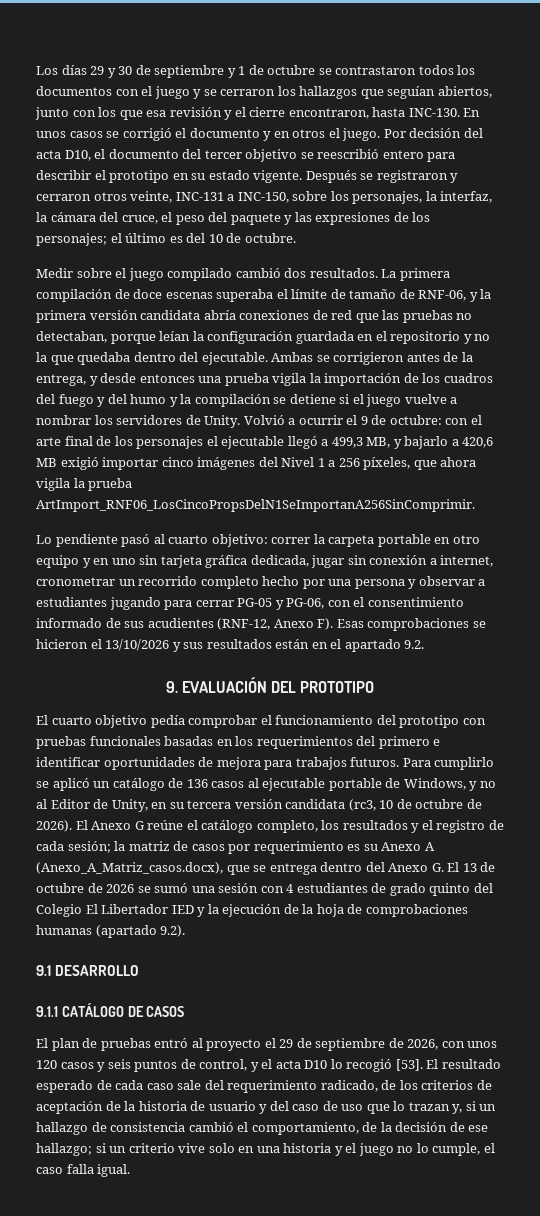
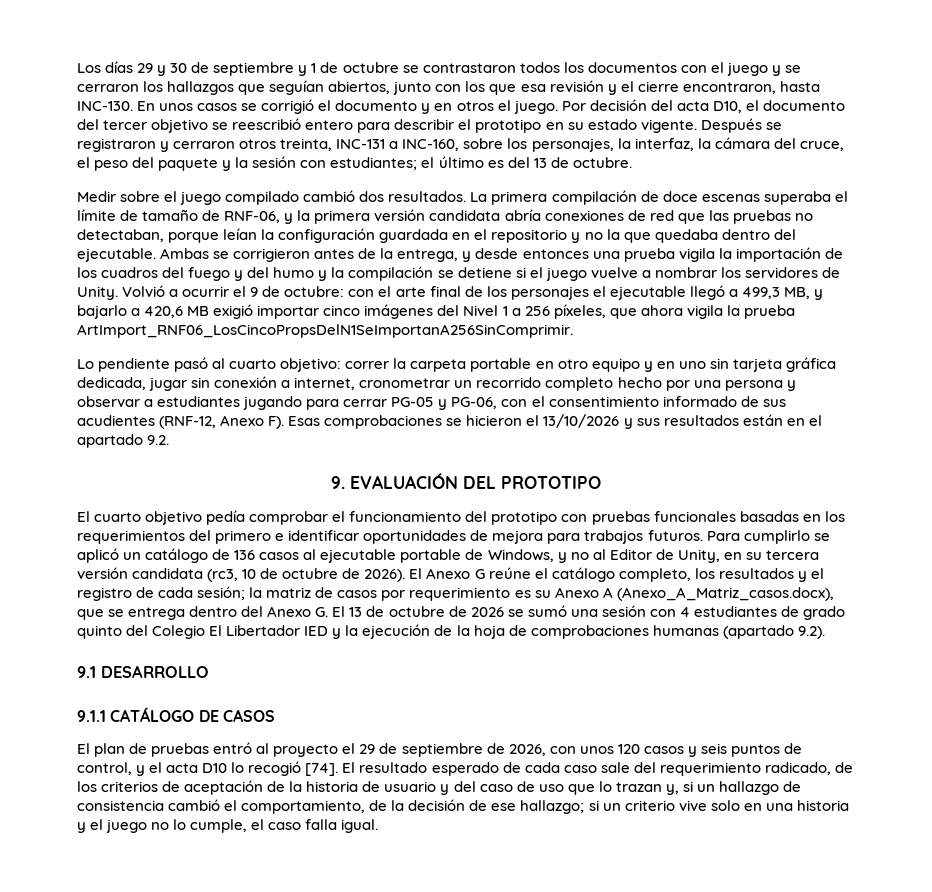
- Después se registraron y cerraron otros veinte, INC-131 a INC-150, sobre los personajes, la interfaz, la cámara del cruce, el peso del paquete y las expresiones de los personajes; el último es del 10 de octubre.
+ Después se registraron y cerraron otros treinta, INC-131 a INC-160, sobre los personajes, la interfaz, la cámara del cruce, el peso del paquete y la sesión con estudiantes; el último es del 13 de octubre.
- El plan de pruebas entró al proyecto el 29 de septiembre de 2026, con unos 120 casos y seis puntos de control, y el acta D10 lo recogió [53].
+ El plan de pruebas entró al proyecto el 29 de septiembre de 2026, con unos 120 casos y seis puntos de control, y el acta D10 lo recogió [74].

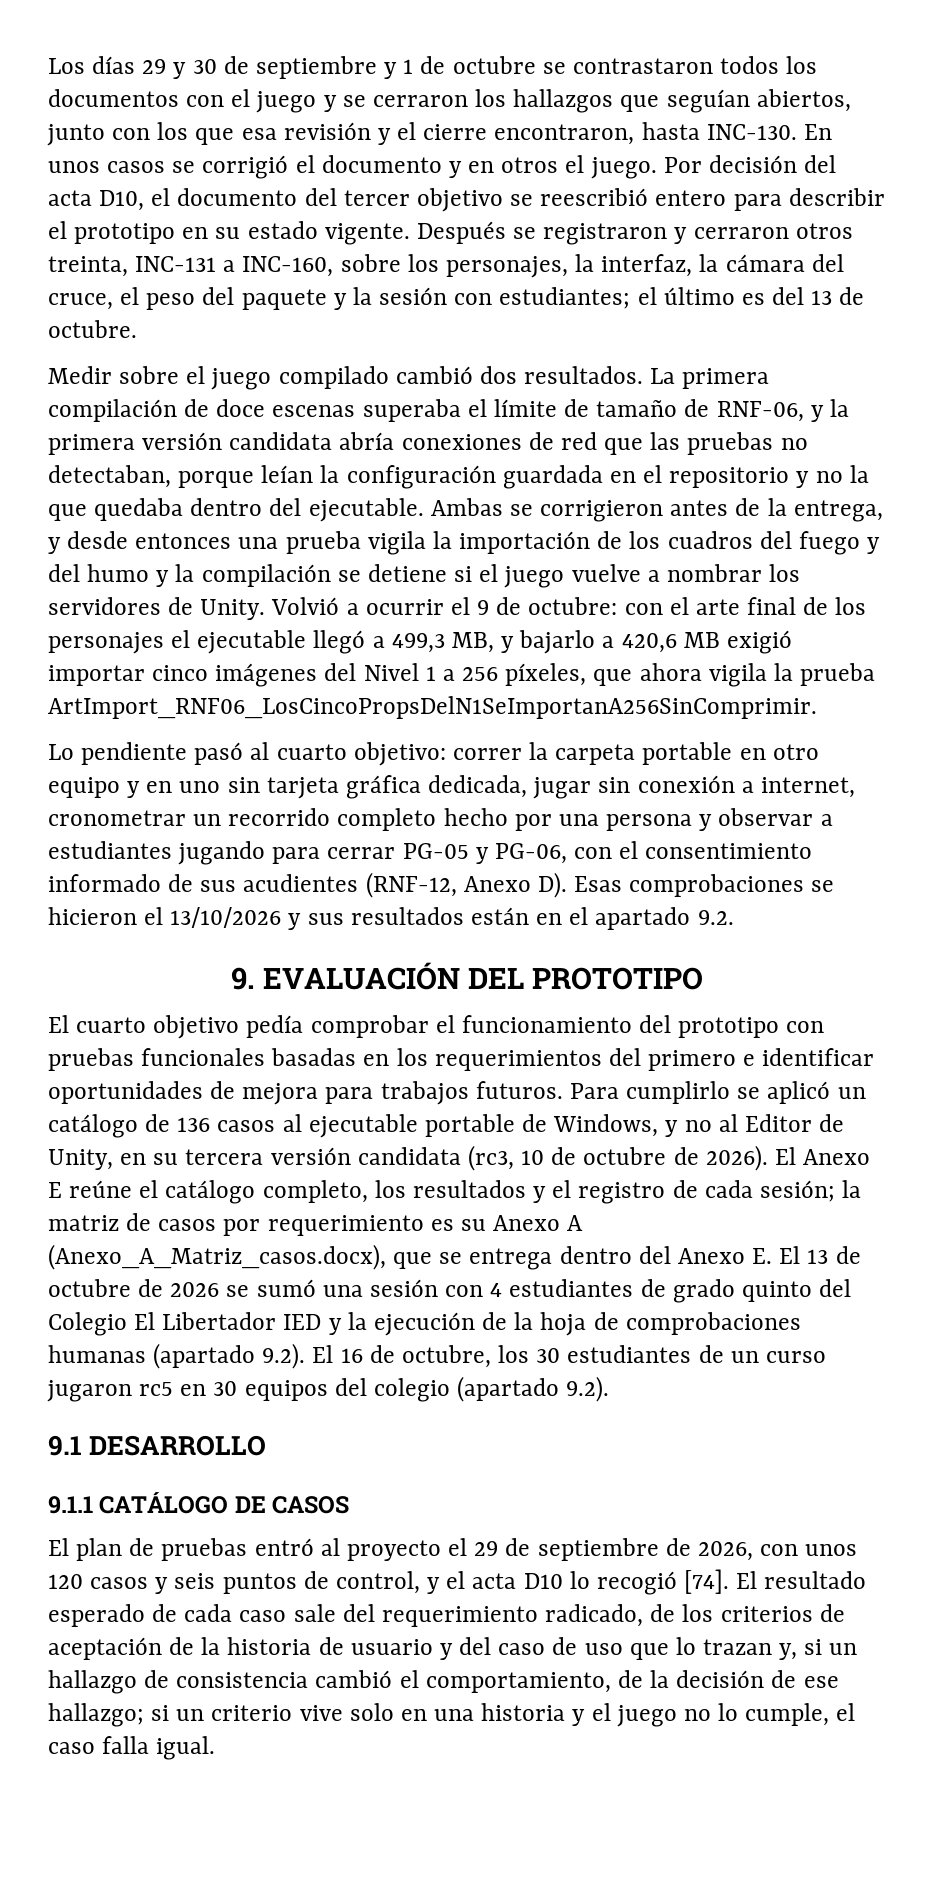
- correr la carpeta portable en otro equipo y en uno sin tarjeta gráfica dedicada, jugar sin conexión a internet, cronometrar un recorrido completo hecho por una persona y observar a estudiantes jugando para cerrar PG-05 y PG-06, con el consentimiento informado de sus acudientes (RNF-12, Anexo F). Esas comprobaciones se hicieron el 13/10/2026 y sus resultados están en el apartado 9.2.
+ correr la carpeta portable en otro equipo y en uno sin tarjeta gráfica dedicada, jugar sin conexión a internet, cronometrar un recorrido completo hecho por una persona y observar a estudiantes jugando para cerrar PG-05 y PG-06, con el consentimiento informado de sus acudientes (RNF-12, Anexo D). Esas comprobaciones se hicieron el 13/10/2026 y sus resultados están en el apartado 9.2.
- El Anexo G reúne el catálogo completo, los resultados y el registro de cada sesión;
+ El Anexo E reúne el catálogo completo, los resultados y el registro de cada sesión;
- la matriz de casos por requerimiento es su Anexo A (Anexo_A_Matriz_casos.docx), que se entrega dentro del Anexo G. El 13 de octubre de 2026 se sumó una sesión con 4 estudiantes de grado quinto del Colegio El Libertador IED y la ejecución de la hoja de comprobaciones humanas (apartado 9.2).
+ la matriz de casos por requerimiento es su Anexo A (Anexo_A_Matriz_casos.docx), que se entrega dentro del Anexo E. El 13 de octubre de 2026 se sumó una sesión con 4 estudiantes de grado quinto del Colegio El Libertador IED y la ejecución de la hoja de comprobaciones humanas (apartado 9.2). El 16 de octubre, los 30 estudiantes de un curso jugaron rc5 en 30 equipos del colegio (apartado 9.2).

